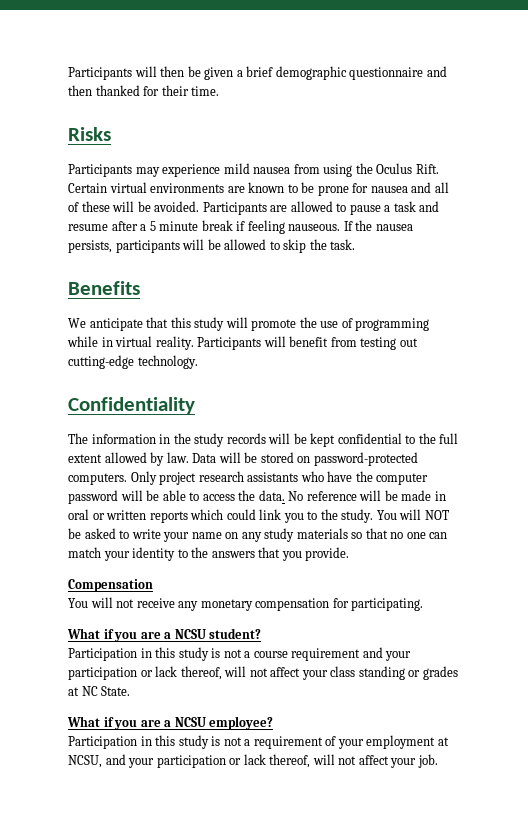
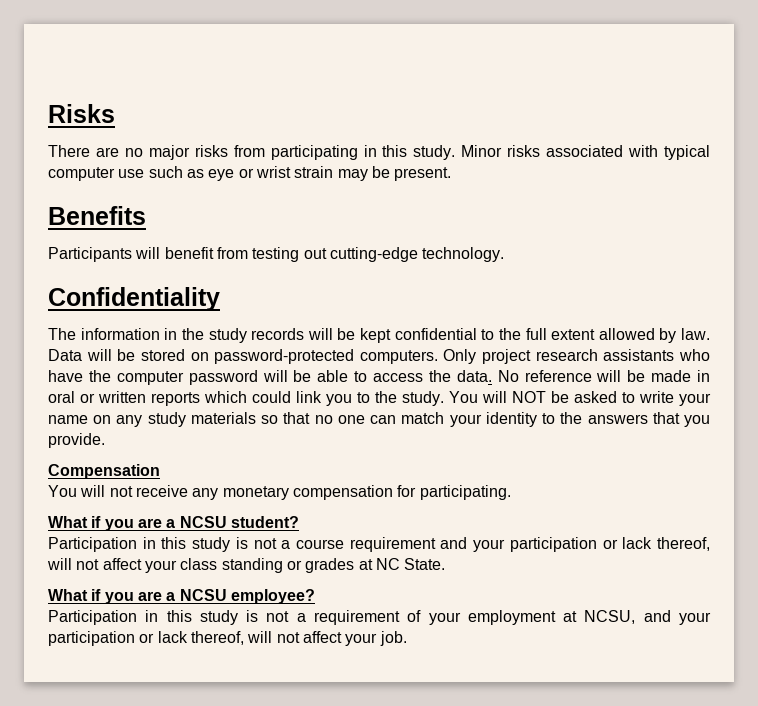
- Participants will then be given a brief demographic questionnaire and then thanked for their time.
  Risks
- Participants may experience mild nausea from using the Oculus Rift. Certain virtual environments are known to be prone for nausea and all of these will be avoided. Participants are allowed to pause a task and resume after a 5 minute break if feeling nauseous. If the nausea persists, participants will be allowed to skip the task.
+ There are no major risks from participating in this study. Minor risks associated with typical computer use such as eye or wrist strain may be present.
  Benefits
- We anticipate that this study will promote the use of programming while in virtual reality. Participants will benefit from testing out cutting-edge technology.
+ Participants will benefit from testing out cutting-edge technology.

